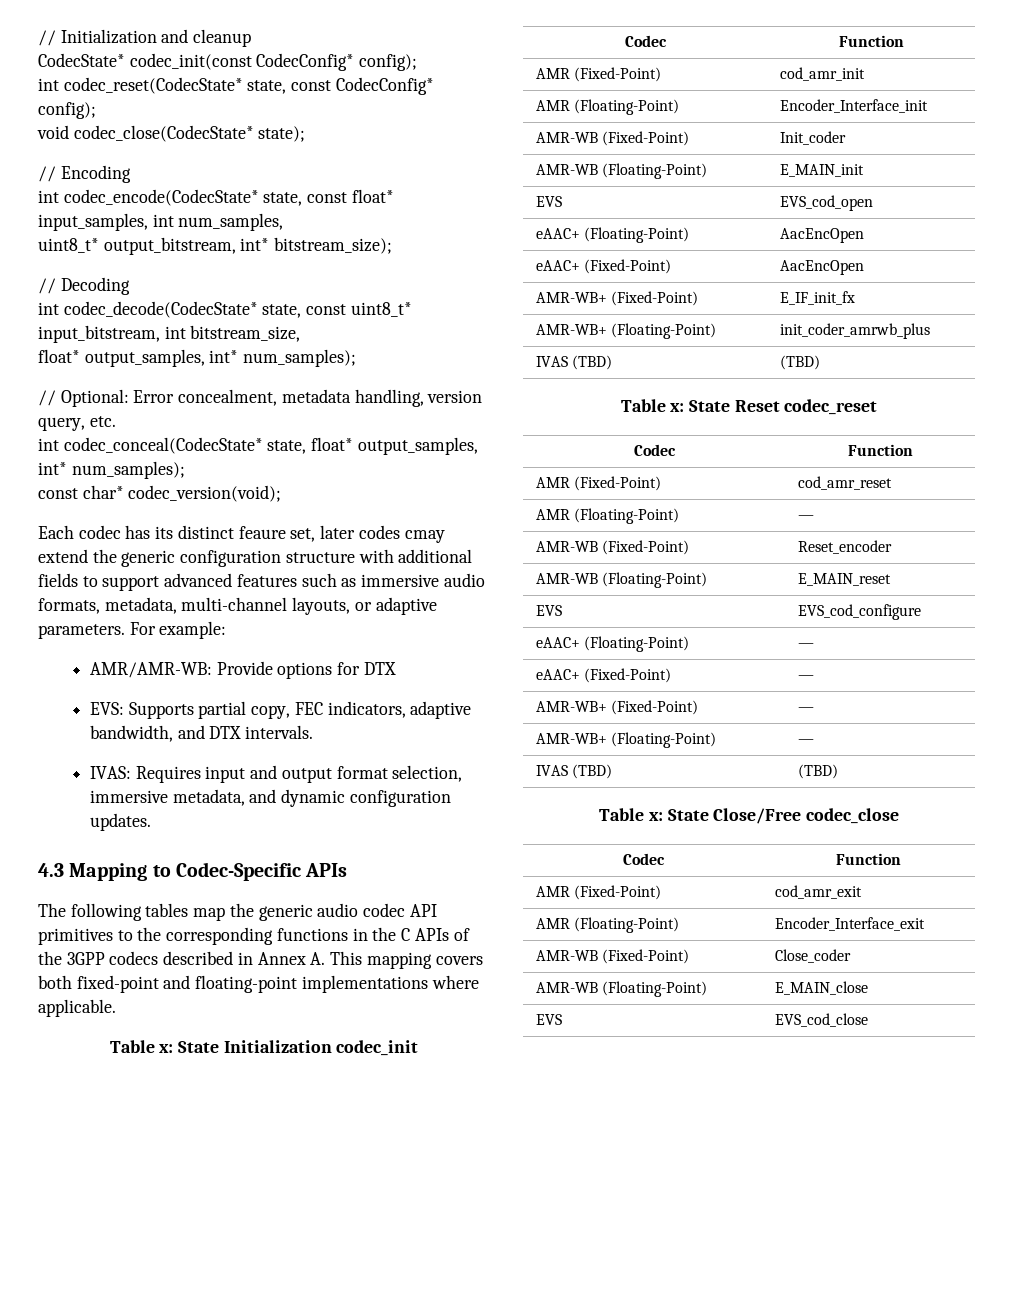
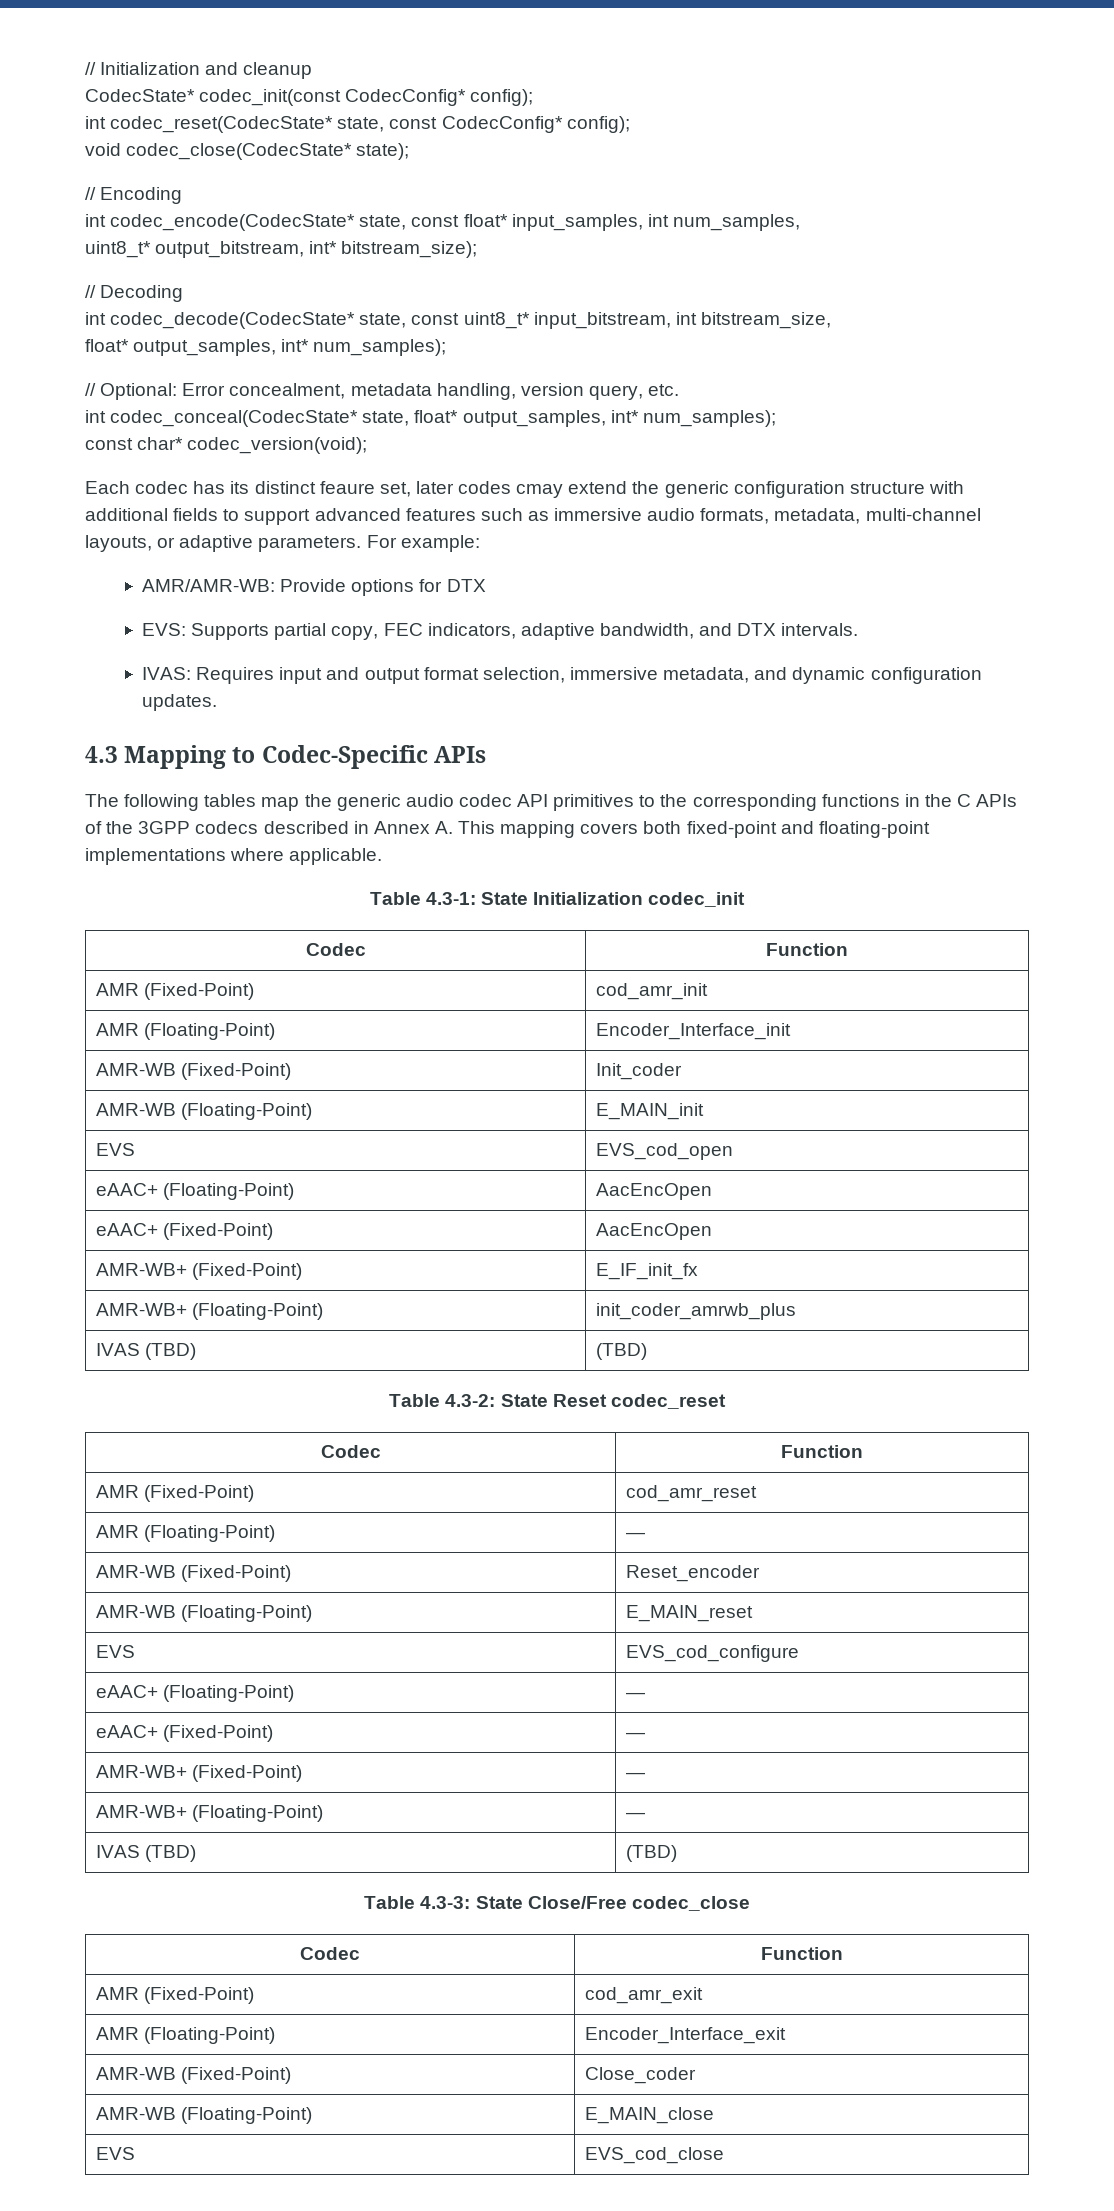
- Table x: State Initialization codec_init
+ Table 4.3-1: State Initialization codec_init
- Table x: State Reset codec_reset
+ Table 4.3-2: State Reset codec_reset
- Table x: State Close/Free codec_close
+ Table 4.3-3: State Close/Free codec_close

